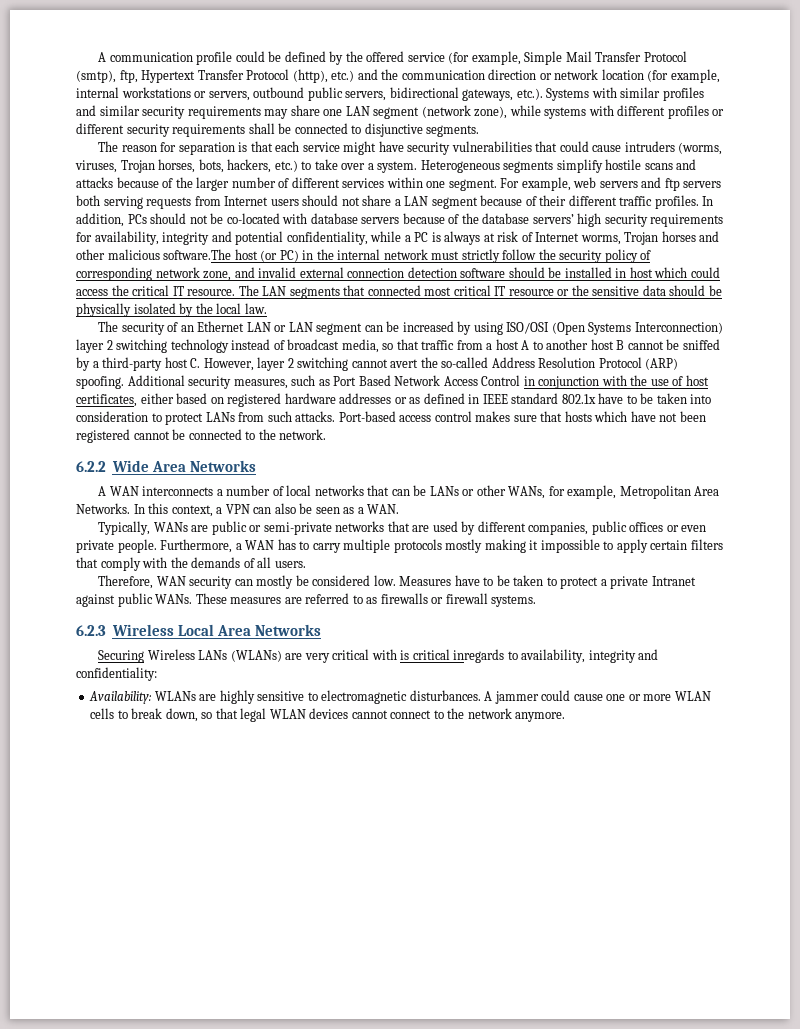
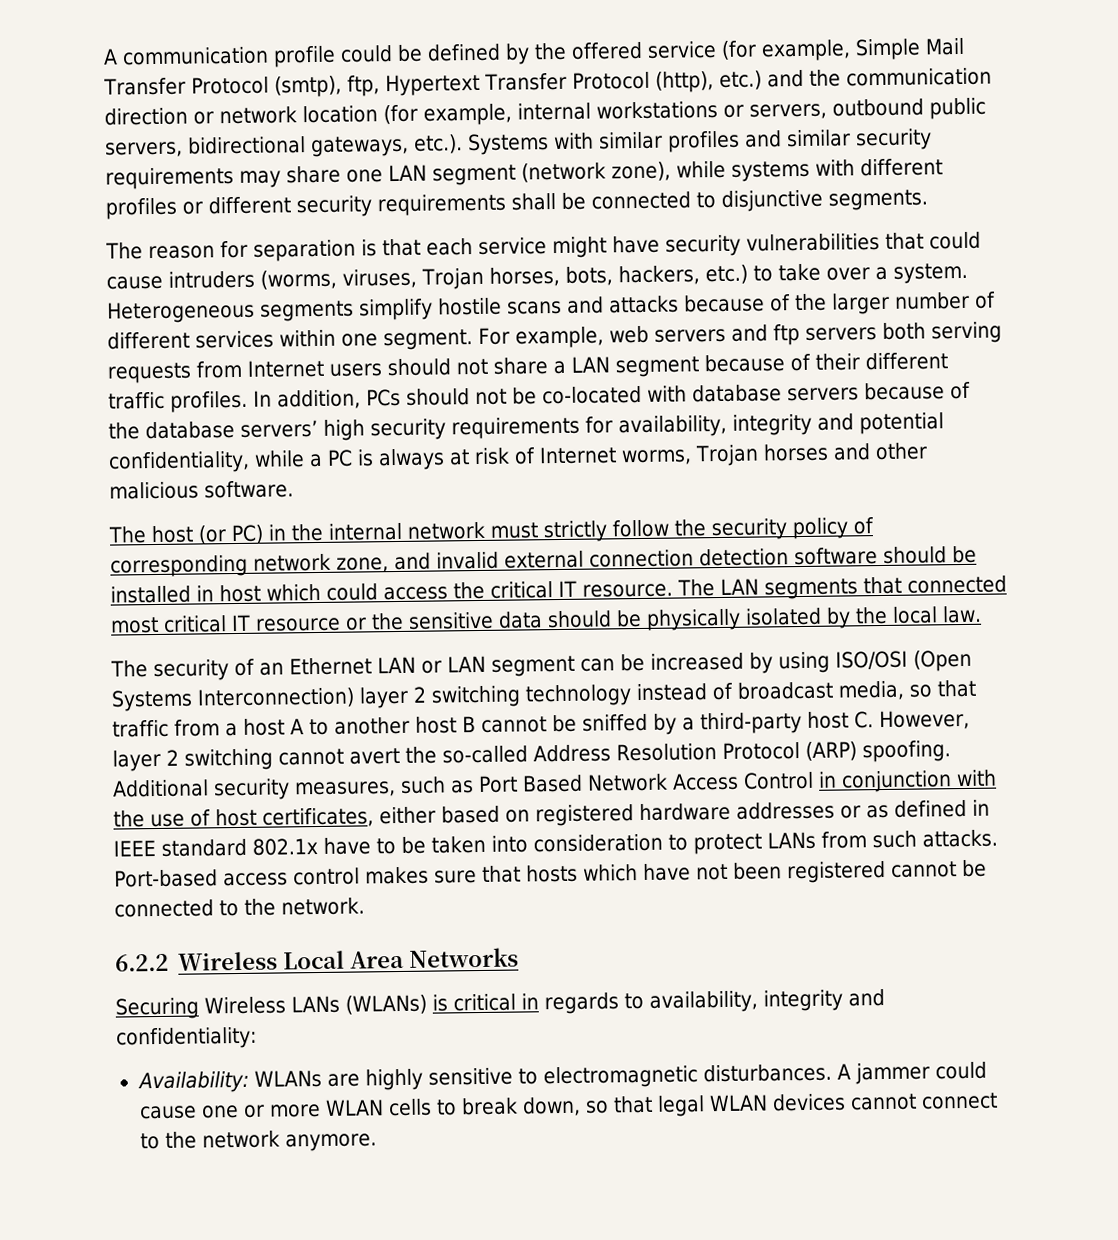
- In addition, PCs should not be co-located with database servers because of the database servers’ high security requirements for availability, integrity and potential confidentiality, while a PC is always at risk of Internet worms, Trojan horses and other malicious software.The host (or PC) in the internal network must strictly follow the security policy of corresponding network zone, and invalid external connection detection software should be installed in host which could access the critical IT resource.
+ In addition, PCs should not be co-located with database servers because of the database servers’ high security requirements for availability, integrity and potential confidentiality, while a PC is always at risk of Internet worms, Trojan horses and other malicious software.
+ The host (or PC) in the internal network must strictly follow the security policy of corresponding network zone, and invalid external connection detection software should be installed in host which could access the critical IT resource.
- 6.2.2 Wide Area Networks
- A WAN interconnects a number of local networks that can be LANs or other WANs, for example, Metropolitan Area Networks. In this context, a VPN can also be seen as a WAN.
- Typically, WANs are public or semi-private networks that are used by different companies, public offices or even private people. Furthermore, a WAN has to carry multiple protocols mostly making it impossible to apply certain filters that comply with the demands of all users.
- Therefore, WAN security can mostly be considered low. Measures have to be taken to protect a private Intranet against public WANs. These measures are referred to as firewalls or firewall systems.
- 6.2.3 Wireless Local Area Networks
+ 6.2.2 Wireless Local Area Networks
- Securing Wireless LANs (WLANs) are very critical with is critical inregards to availability, integrity and confidentiality:
+ Securing Wireless LANs (WLANs) is critical in regards to availability, integrity and confidentiality:

